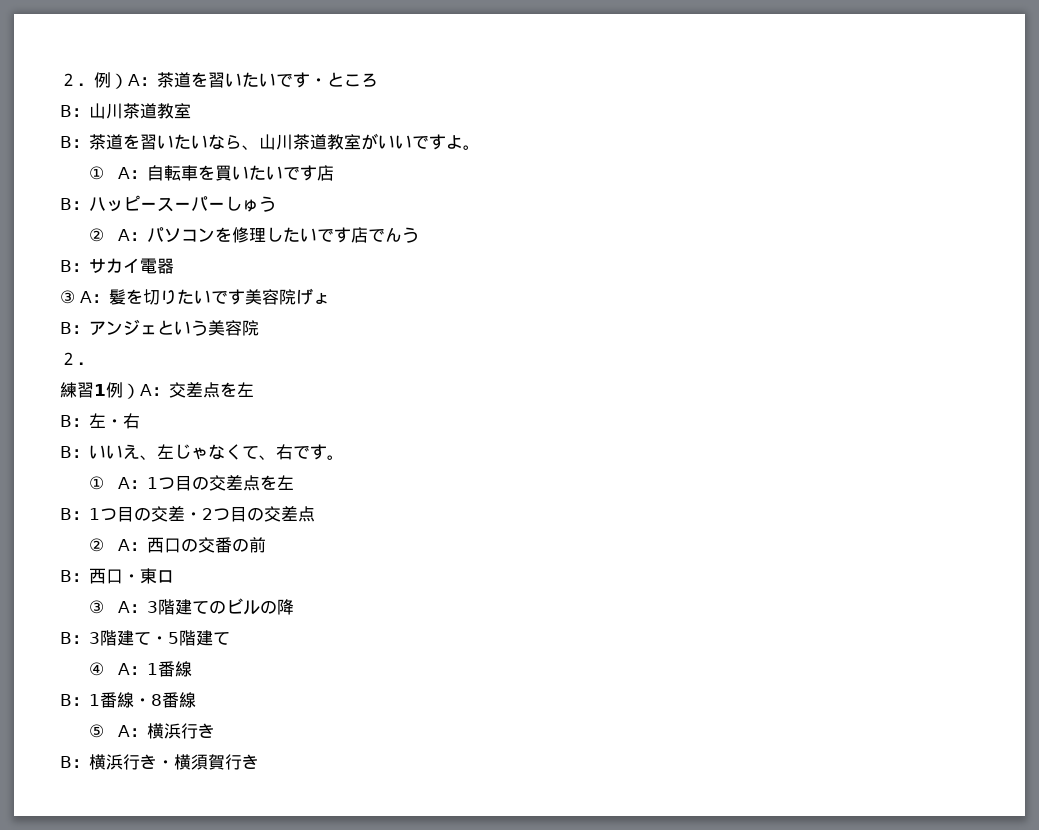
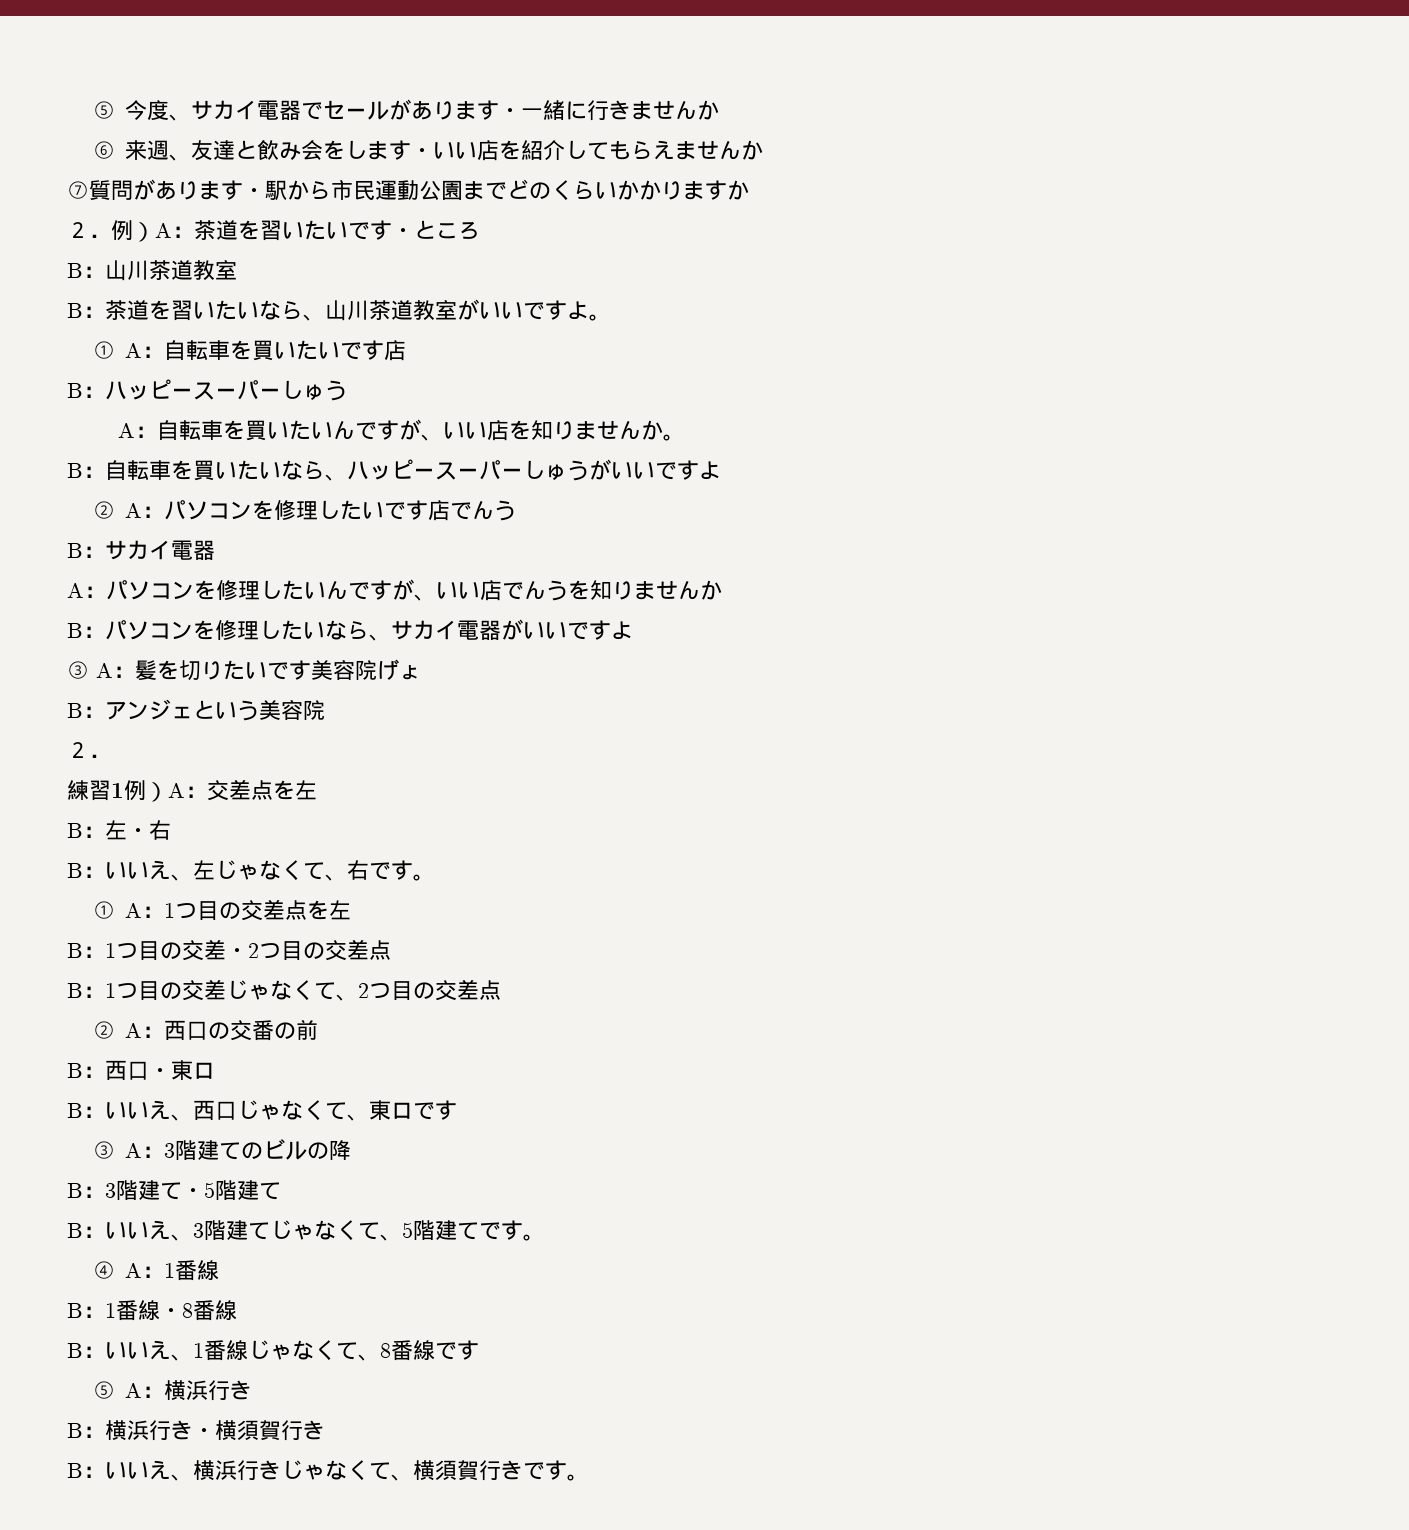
+ ⑤今度、サカイ電器でセールがあります・一緒に行きませんか
+ ⑥来週、友達と飲み会をします・いい店を紹介してもらえませんか
+ ⑦質問があります・駅から市民運動公園までどのくらいかかりますか
+ A：自転車を買いたいんですが、いい店を知りませんか。
+ B：自転車を買いたいなら、ハッピースーパーしゅうがいいですよ
+ A：パソコンを修理したいんですが、いい店でんうを知りませんか
+ B：パソコンを修理したいなら、サカイ電器がいいですよ
+ B：1つ目の交差じゃなくて、2つ目の交差点
+ B：いいえ、西口じゃなくて、東ロです
+ B：いいえ、3階建てじゃなくて、5階建てです。
+ B：いいえ、1番線じゃなくて、8番線です
+ B：いいえ、横浜行きじゃなくて、横須賀行きです。

